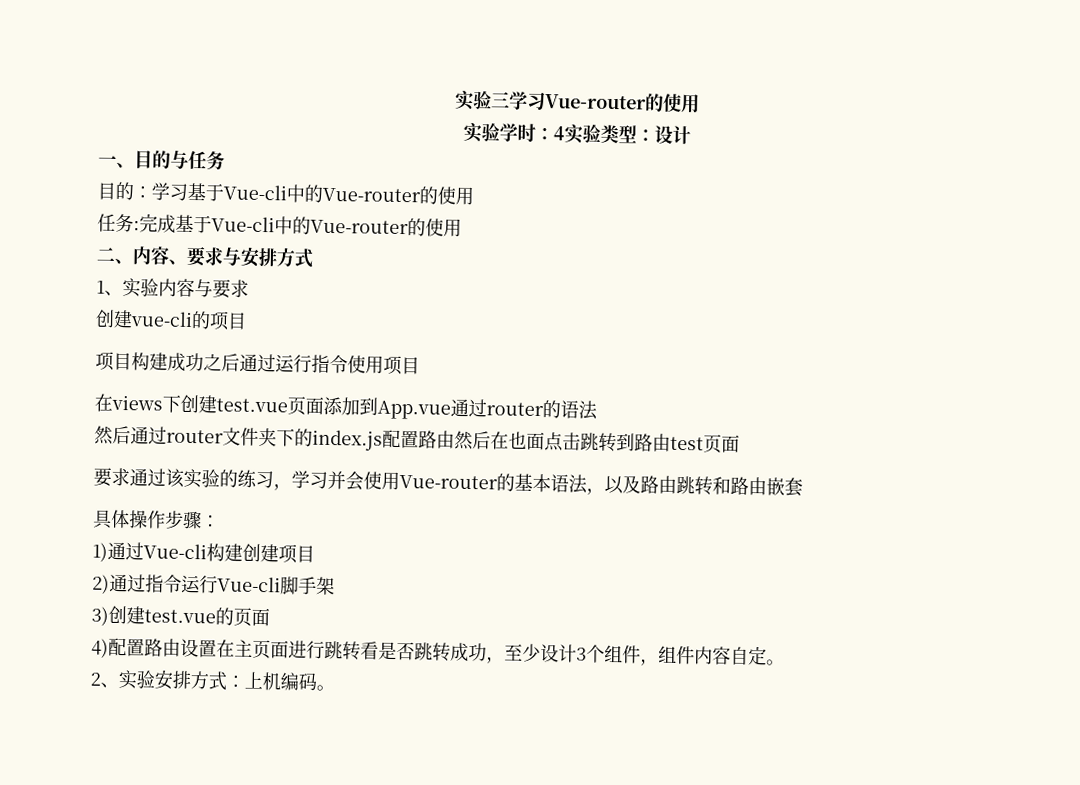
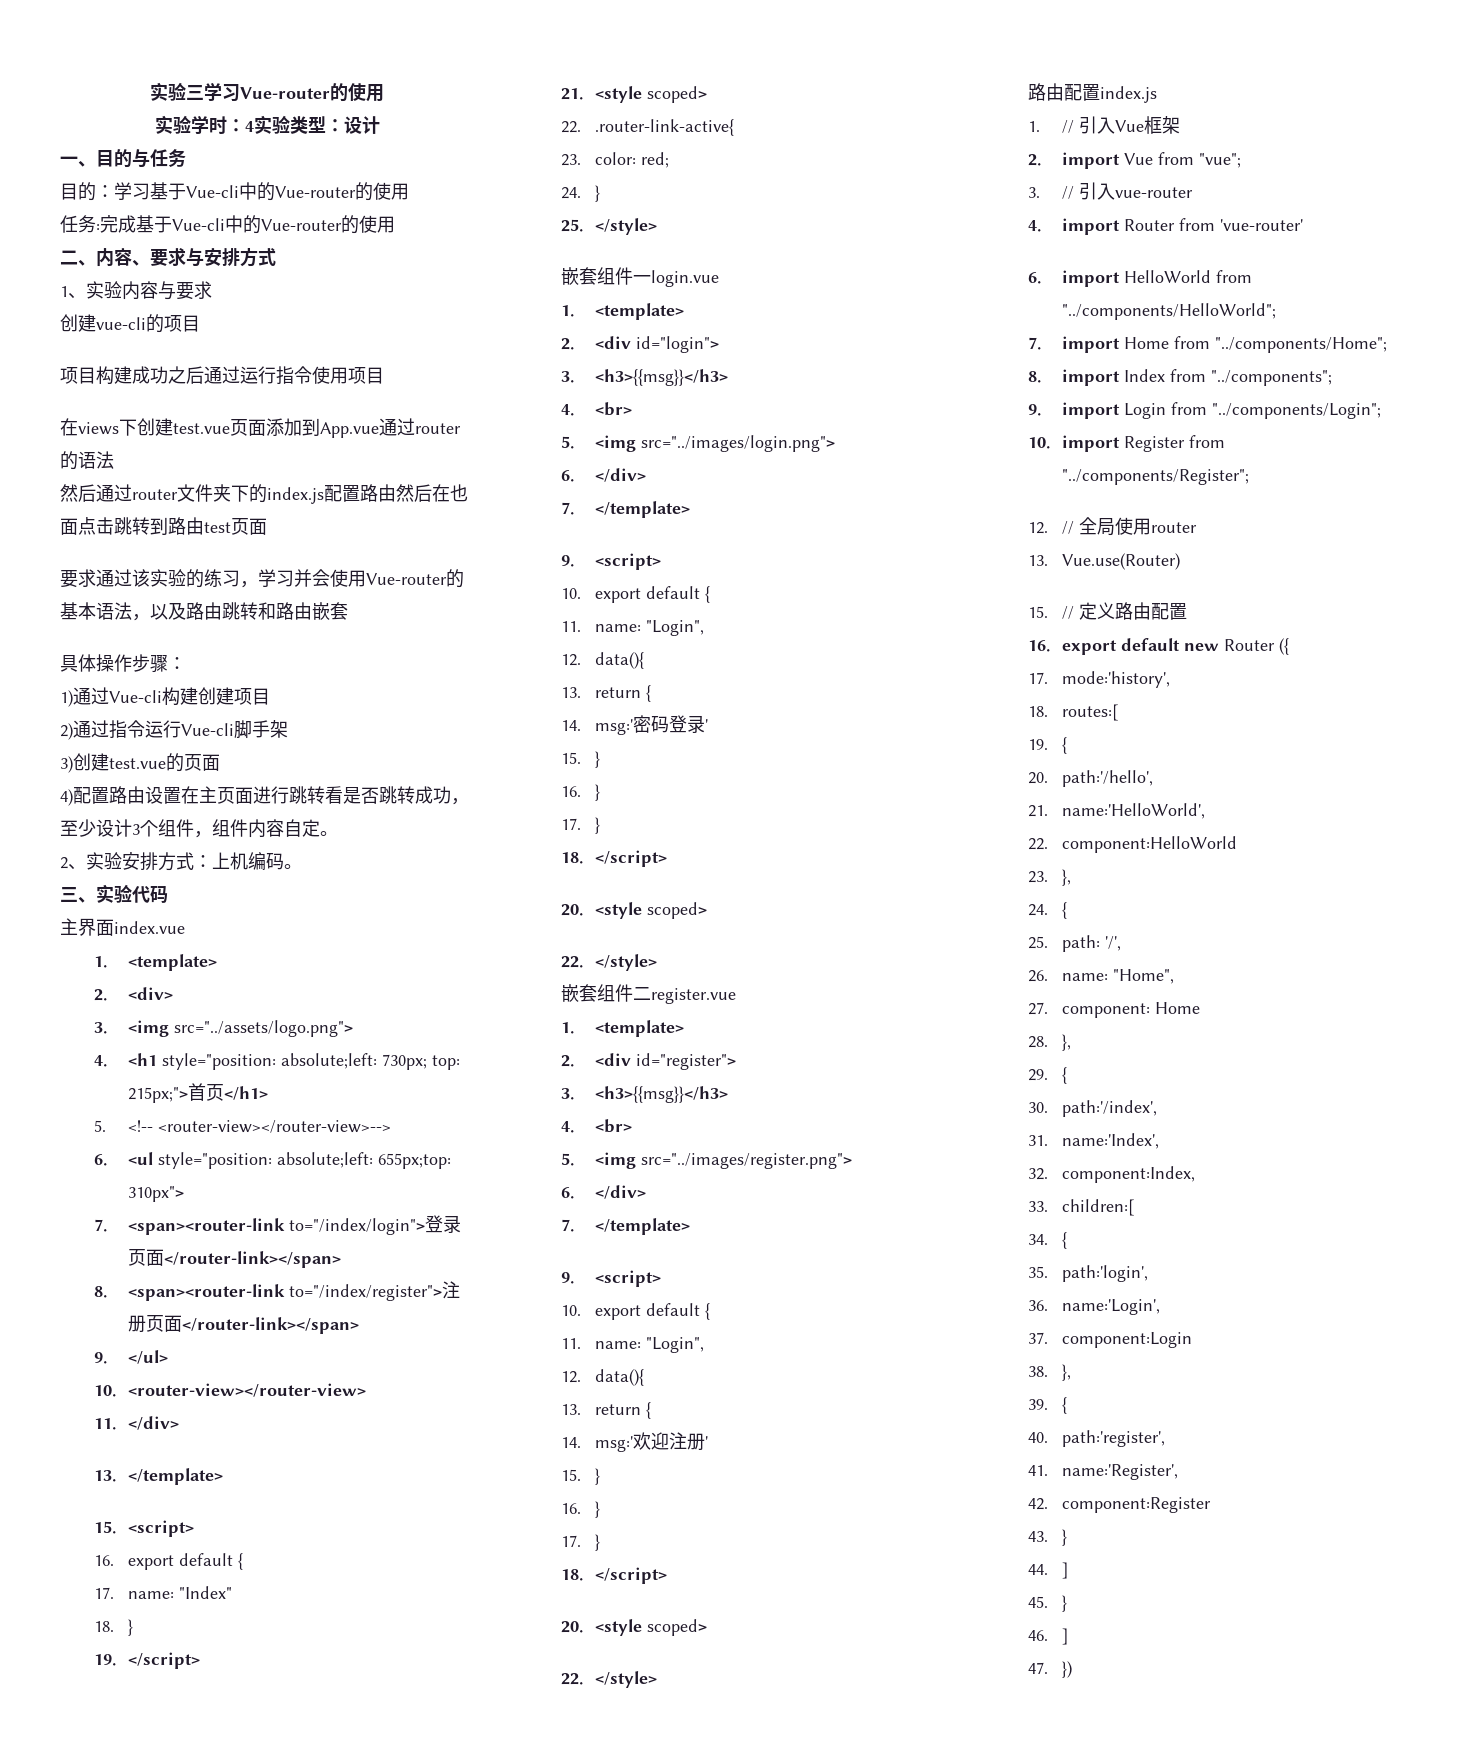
+ 三、实验代码
+ 主界面index.vue
+ 1. <template>
+ 2. <div>
+ 3. <img src="../assets/logo.png">
+ 4. <h1 style="position: absolute;left: 730px; top: 215px;">首页</h1>
+ 5. <!-- <router-view></router-view>-->
+ 6. <ul style="position: absolute;left: 655px;top: 310px">
+ 7. <span><router-link to="/index/login">登录页面</router-link></span>
+ 8. <span><router-link to="/index/register">注册页面</router-link></span>
+ 9. </ul>
+ 10. <router-view></router-view>
+ 11. </div>
+ 13. </template>
+ 15. <script>
+ 16. export default {
+ 17. name: "Index"
+ 18. }
+ 19. </script>
+ 21. <style scoped>
+ 22. .router-link-active{
+ 23. color: red;
+ 24. }
+ 25. </style>
+ 嵌套组件一login.vue
+ 1. <template>
+ 2. <div id="login">
+ 3. <h3>{{msg}}</h3>
+ 4. <br>
+ 5. <img src="../images/login.png">
+ 6. </div>
+ 7. </template>
+ 9. <script>
+ 10. export default {
+ 11. name: "Login",
+ 12. data(){
+ 13. return {
+ 14. msg:'密码登录'
+ 15. }
+ 16. }
+ 17. }
+ 18. </script>
+ 20. <style scoped>
+ 22. </style>
+ 嵌套组件二register.vue
+ 1. <template>
+ 2. <div id="register">
+ 3. <h3>{{msg}}</h3>
+ 4. <br>
+ 5. <img src="../images/register.png">
+ 6. </div>
+ 7. </template>
+ 9. <script>
+ 10. export default {
+ 11. name: "Login",
+ 12. data(){
+ 13. return {
+ 14. msg:'欢迎注册'
+ 15. }
+ 16. }
+ 17. }
+ 18. </script>
+ 20. <style scoped>
+ 22. </style>
+ 路由配置index.js
+ 1. // 引入Vue框架
+ 2. import Vue from "vue";
+ 3. // 引入vue-router
+ 4. import Router from 'vue-router'
+ 6. import HelloWorld from "../components/HelloWorld";
+ 7. import Home from "../components/Home";
+ 8. import Index from "../components";
+ 9. import Login from "../components/Login";
+ 10. import Register from "../components/Register";
+ 12. // 全局使用router
+ 13. Vue.use(Router)
+ 15. // 定义路由配置
+ 16. export default new Router ({
+ 17. mode:'history',
+ 18. routes:[
+ 19. {
+ 20. path:'/hello',
+ 21. name:'HelloWorld',
+ 22. component:HelloWorld
+ 23. },
+ 24. {
+ 25. path: '/',
+ 26. name: "Home",
+ 27. component: Home
+ 28. },
+ 29. {
+ 30. path:'/index',
+ 31. name:'Index',
+ 32. component:Index,
+ 33. children:[
+ 34. {
+ 35. path:'login',
+ 36. name:'Login',
+ 37. component:Login
+ 38. },
+ 39. {
+ 40. path:'register',
+ 41. name:'Register',
+ 42. component:Register
+ 43. }
+ 44. ]
+ 45. }
+ 46. ]
+ 47. })

